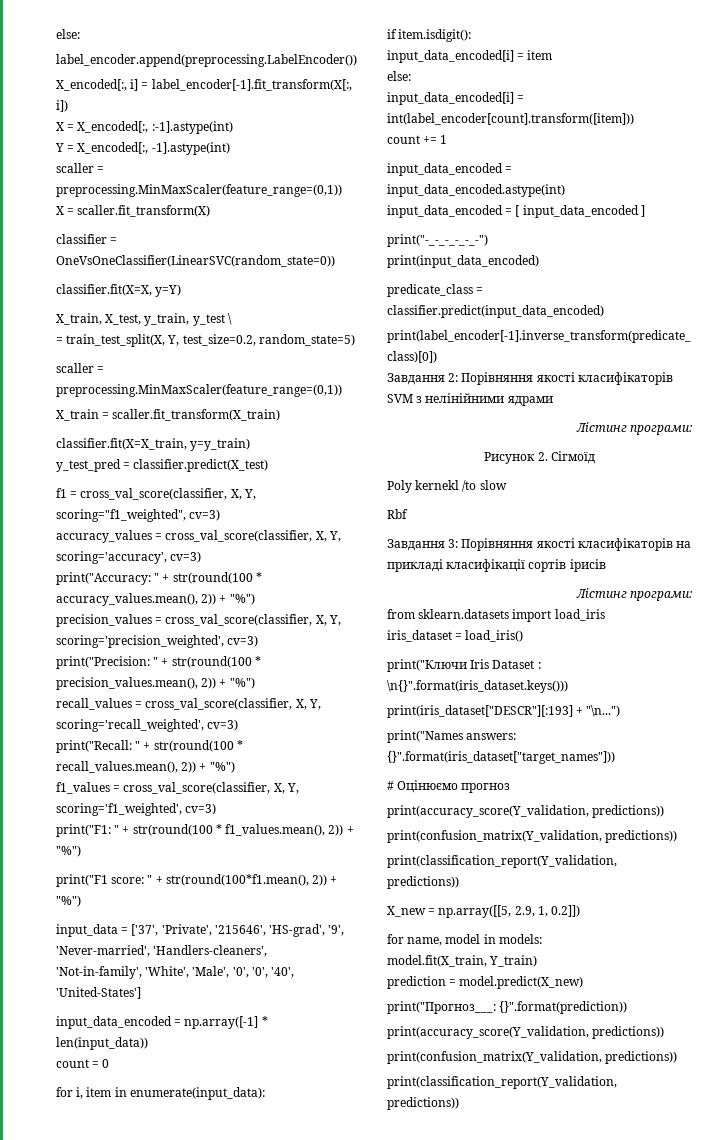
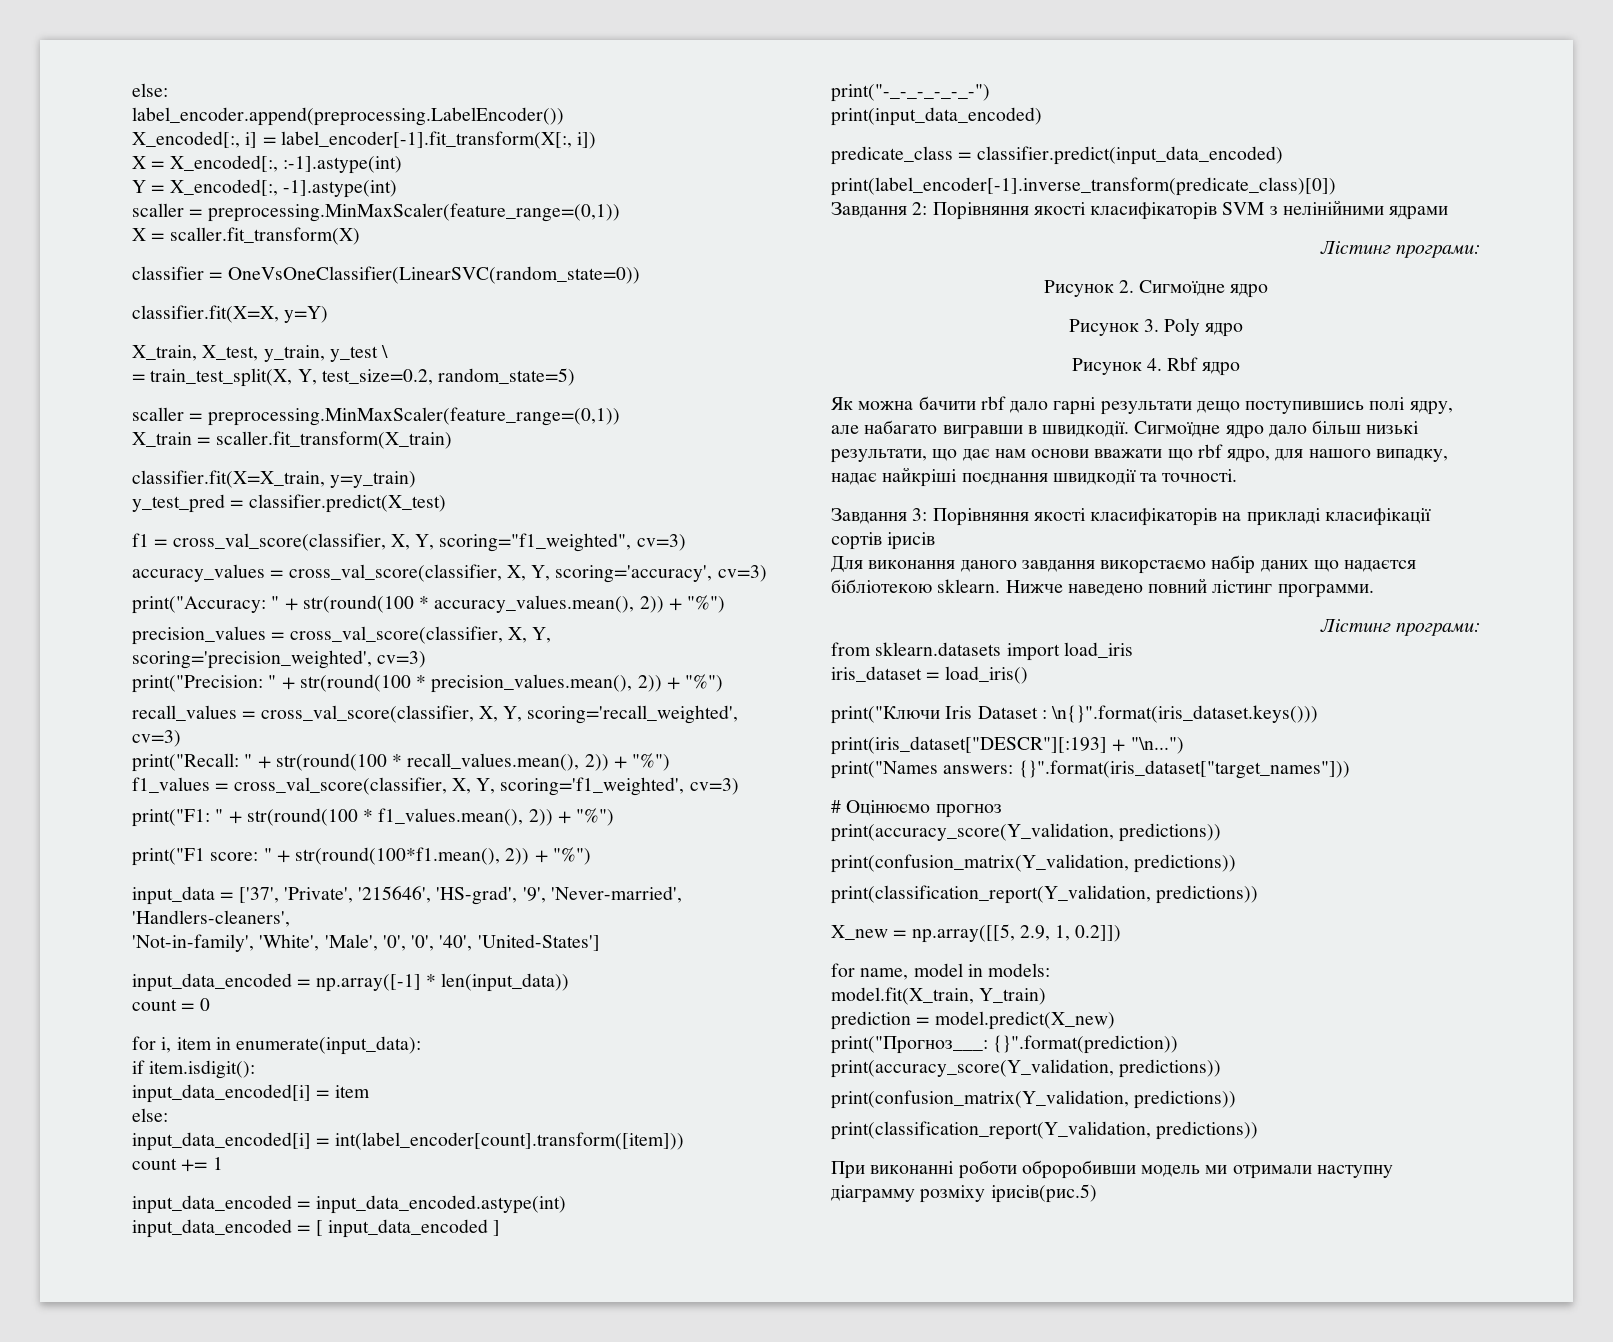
- Рисунок 2. Сігмоїд
- Poly kernekl /to slow
- Rbf
+ Рисунок 2. Сигмоїдне ядро
+ Рисунок 3. Poly ядро
+ Рисунок 4. Rbf ядро
+ Як можна бачити rbf дало гарні результати дещо поступившись полі ядру, але набагато вигравши в швидкодії. Сигмоїдне ядро дало більш низькі результати, що дає нам основи вважати що rbf ядро, для нашого випадку, надає найкріші поєднання швидкодії та точності.
+ Для виконання даного завдання викорстаємо набір даних що надаєтся бібліотекою sklearn. Нижче наведено повний лістинг программи.
+ При виконанні роботи оброробивши модель ми отримали наступну діаграмму розміху ірисів(рис.5)

